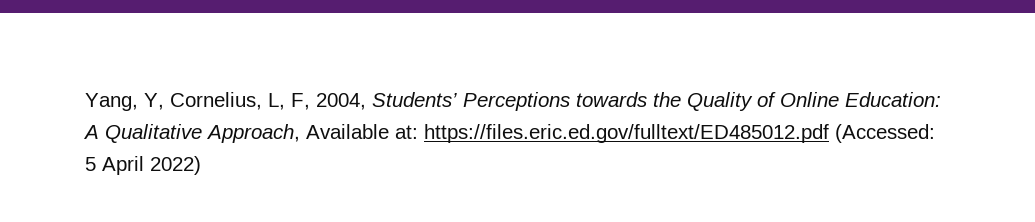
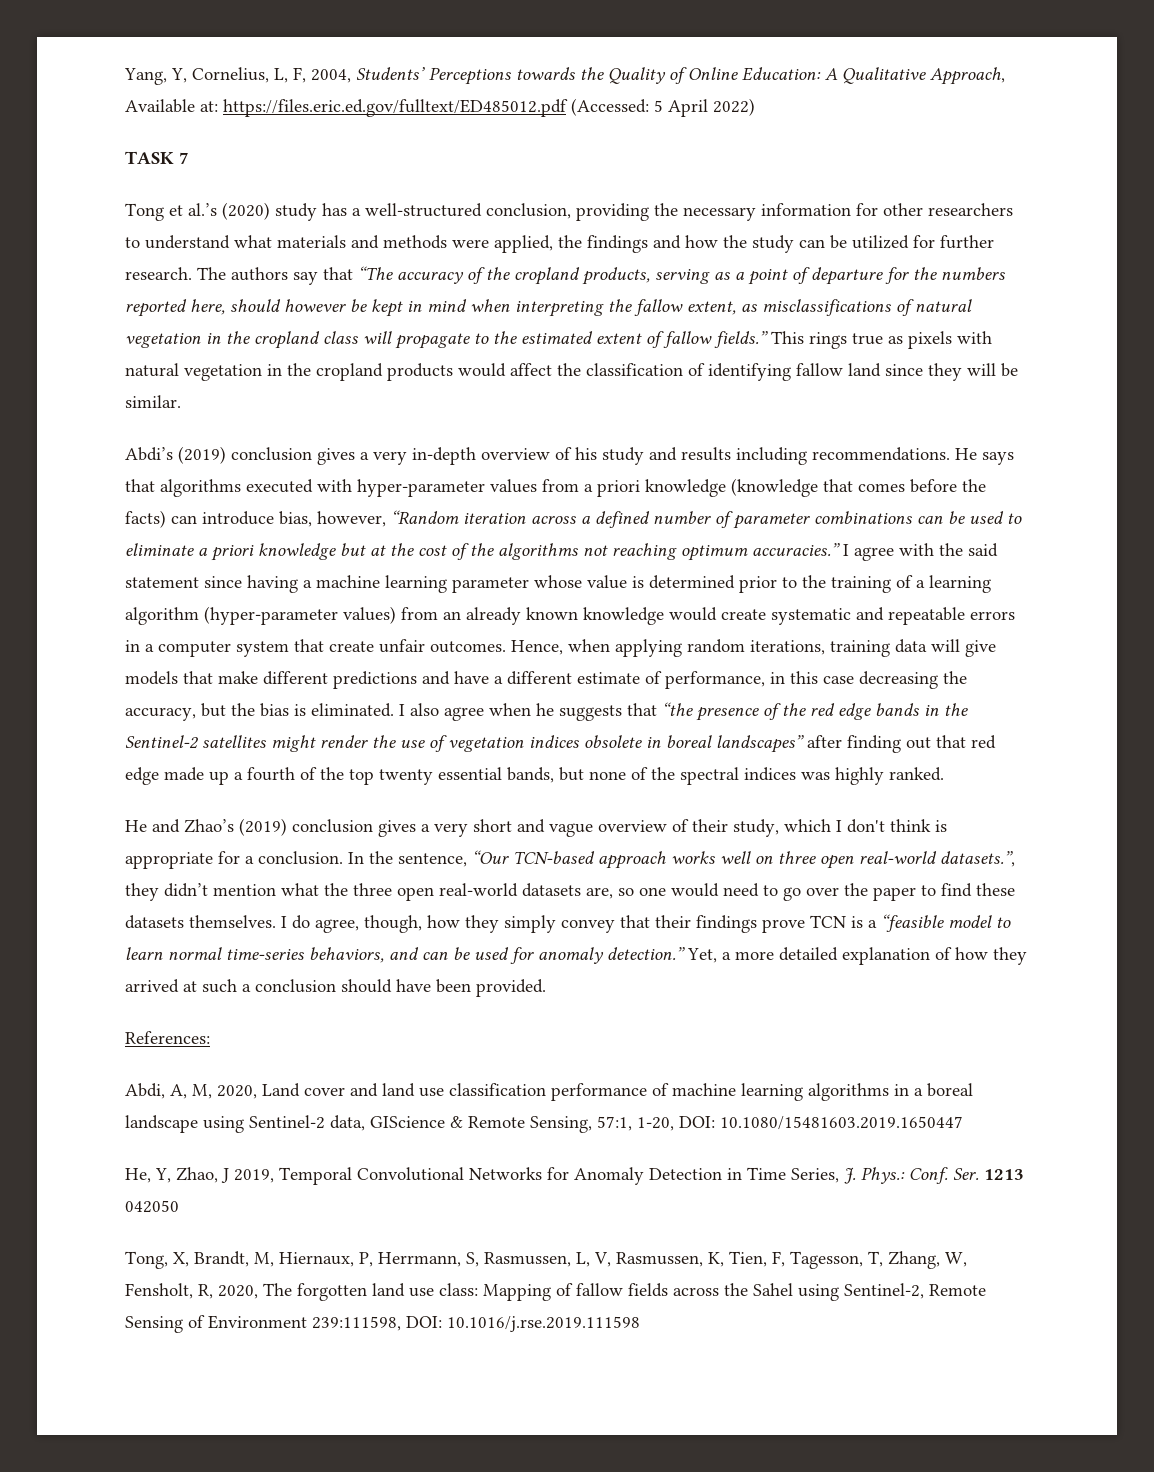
+ TASK 7
+ Tong et al.’s (2020) study has a well-structured conclusion, providing the necessary information for other researchers to understand what materials and methods were applied, the findings and how the study can be utilized for further research. The authors say that “The accuracy of the cropland products, serving as a point of departure for the numbers reported here, should however be kept in mind when interpreting the fallow extent, as misclassifications of natural vegetation in the cropland class will propagate to the estimated extent of fallow fields.” This rings true as pixels with natural vegetation in the cropland products would affect the classification of identifying fallow land since they will be similar.
+ Abdi’s (2019) conclusion gives a very in-depth overview of his study and results including recommendations. He says that algorithms executed with hyper-parameter values from a priori knowledge (knowledge that comes before the facts) can introduce bias, however, “Random iteration across a defined number of parameter combinations can be used to eliminate a priori knowledge but at the cost of the algorithms not reaching optimum accuracies.” I agree with the said statement since having a machine learning parameter whose value is determined prior to the training of a learning algorithm (hyper-parameter values) from an already known knowledge would create systematic and repeatable errors in a computer system that create unfair outcomes. Hence, when applying random iterations, training data will give models that make different predictions and have a different estimate of performance, in this case decreasing the accuracy, but the bias is eliminated. I also agree when he suggests that “the presence of the red edge bands in the Sentinel-2 satellites might render the use of vegetation indices obsolete in boreal landscapes” after finding out that red edge made up a fourth of the top twenty essential bands, but none of the spectral indices was highly ranked.
+ He and Zhao’s (2019) conclusion gives a very short and vague overview of their study, which I don't think is appropriate for a conclusion. In the sentence, “Our TCN-based approach works well on three open real-world datasets.”, they didn’t mention what the three open real-world datasets are, so one would need to go over the paper to find these datasets themselves. I do agree, though, how they simply convey that their findings prove TCN is a “feasible model to learn normal time-series behaviors, and can be used for anomaly detection.” Yet, a more detailed explanation of how they arrived at such a conclusion should have been provided.
+ References:
+ Abdi, A, M, 2020, Land cover and land use classification performance of machine learning algorithms in a boreal landscape using Sentinel-2 data, GIScience & Remote Sensing, 57:1, 1-20, DOI: 10.1080/15481603.2019.1650447
+ He, Y, Zhao, J 2019, Temporal Convolutional Networks for Anomaly Detection in Time Series, J. Phys.: Conf. Ser. 1213 042050
+ Tong, X, Brandt, M, Hiernaux, P, Herrmann, S, Rasmussen, L, V, Rasmussen, K, Tien, F, Tagesson, T, Zhang, W, Fensholt, R, 2020, The forgotten land use class: Mapping of fallow fields across the Sahel using Sentinel-2, Remote Sensing of Environment 239:111598, DOI: 10.1016/j.rse.2019.111598

